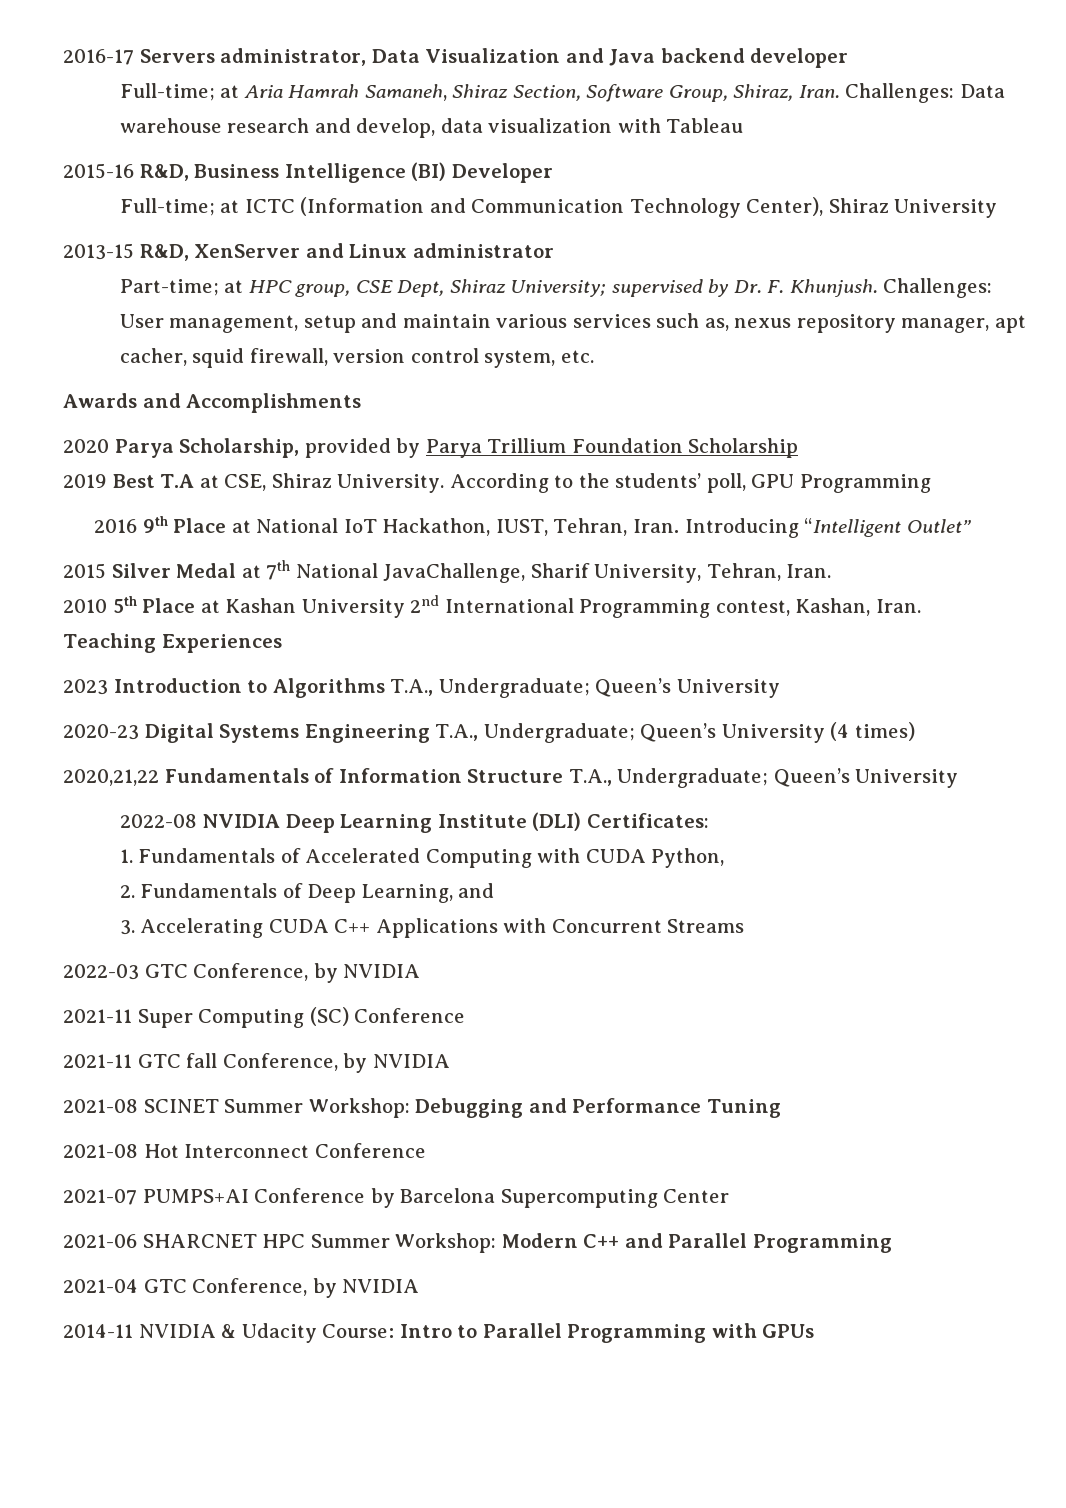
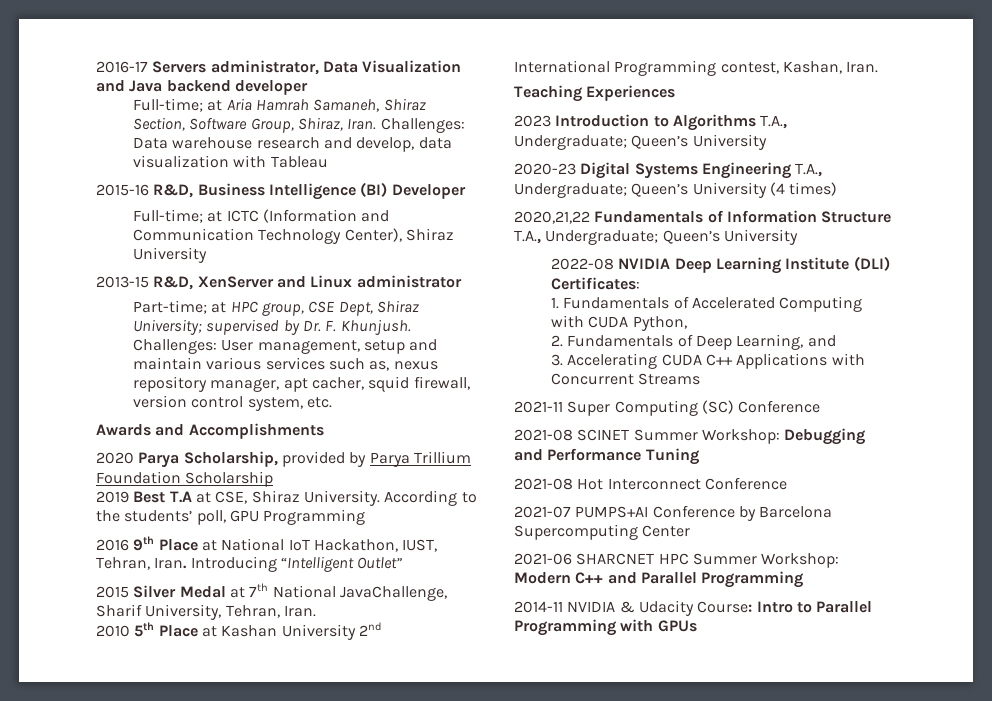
- 2022-03 GTC Conference, by NVIDIA
- 2021-11 GTC fall Conference, by NVIDIA
- 2021-04 GTC Conference, by NVIDIA

